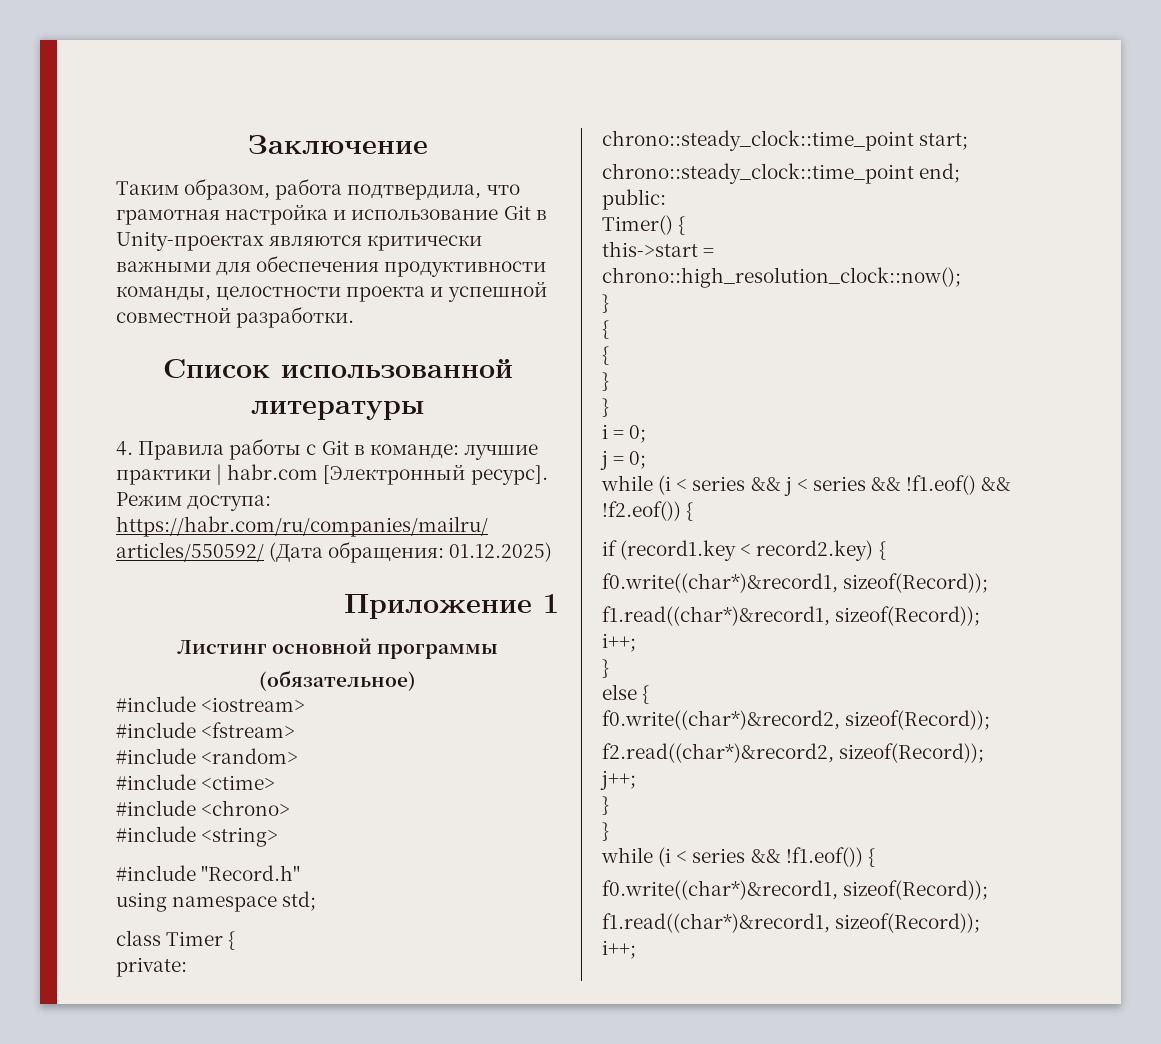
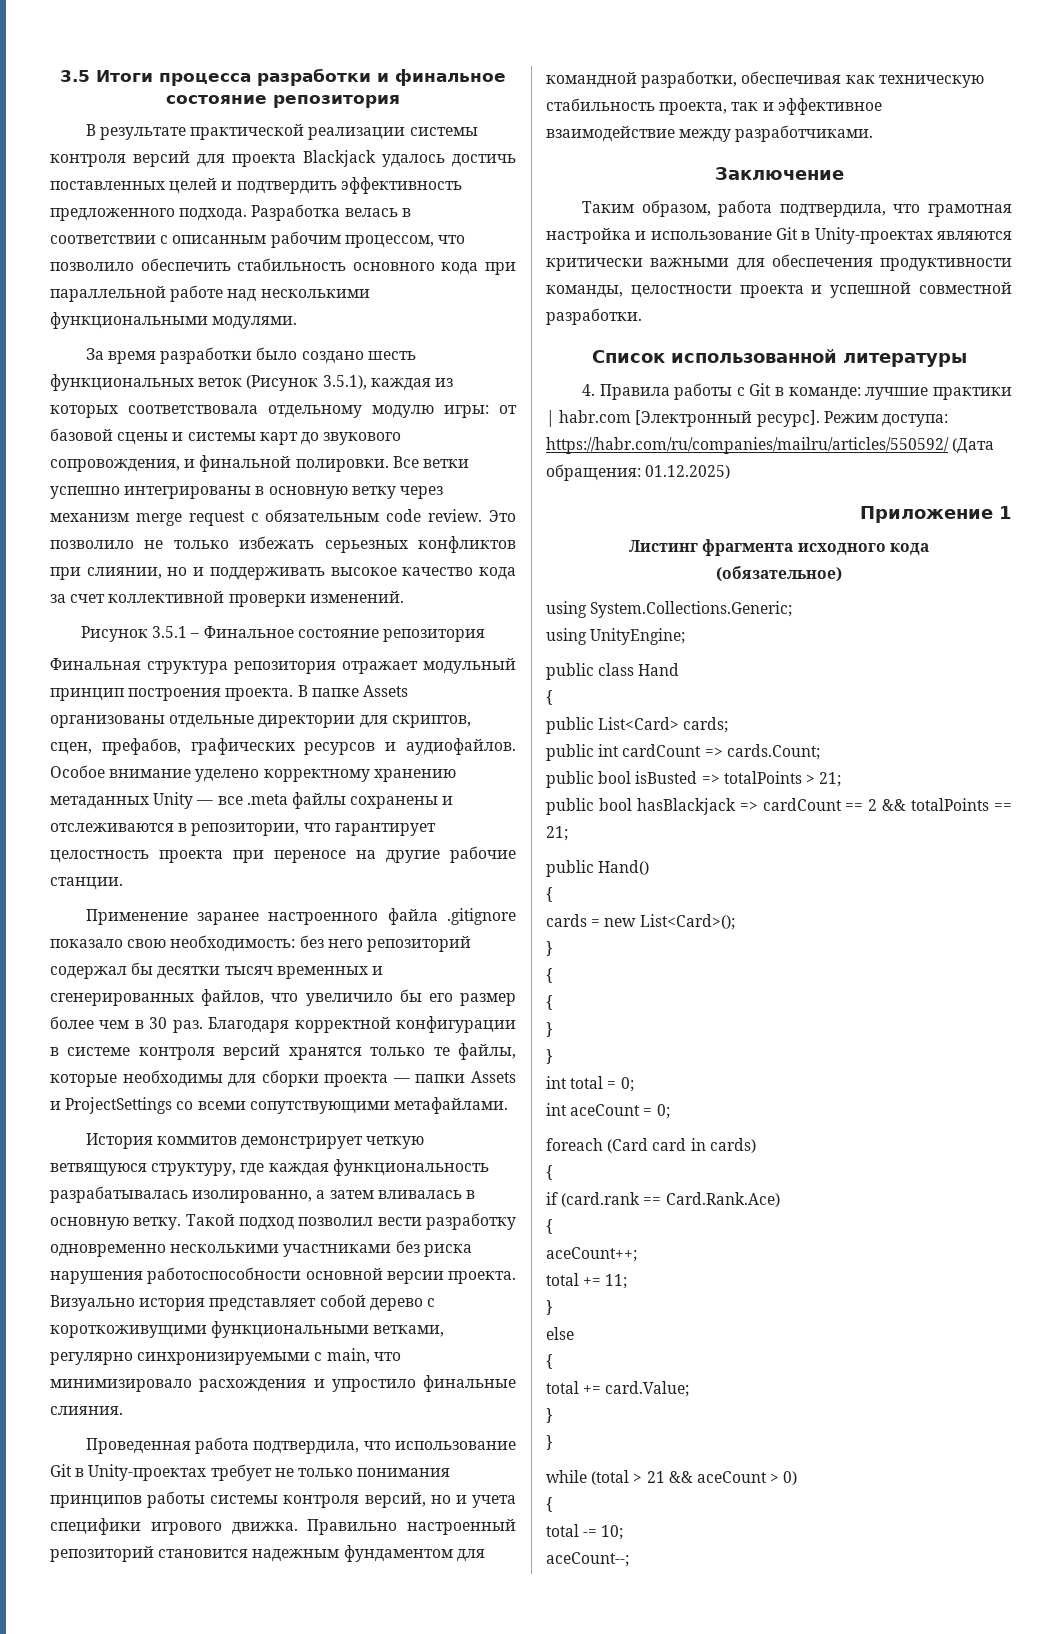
+ 3.5 Итоги процесса разработки и финальное состояние репозитория
+ В результате практической реализации системы контроля версий для проекта Blackjack удалось достичь поставленных целей и подтвердить эффективность предложенного подхода. Разработка велась в соответствии с описанным рабочим процессом, что позволило обеспечить стабильность основного кода при параллельной работе над несколькими функциональными модулями.
+ За время разработки было создано шесть функциональных веток (Рисунок 3.5.1), каждая из которых соответствовала отдельному модулю игры: от базовой сцены и системы карт до звукового сопровождения, и финальной полировки. Все ветки успешно интегрированы в основную ветку через механизм merge request с обязательным code review. Это позволило не только избежать серьезных конфликтов при слиянии, но и поддерживать высокое качество кода за счет коллективной проверки изменений.
+ Рисунок 3.5.1 – Финальное состояние репозитория
+ Финальная структура репозитория отражает модульный принцип построения проекта. В папке Assets организованы отдельные директории для скриптов, сцен, префабов, графических ресурсов и аудиофайлов. Особое внимание уделено корректному хранению метаданных Unity — все .meta файлы сохранены и отслеживаются в репозитории, что гарантирует целостность проекта при переносе на другие рабочие станции.
+ Применение заранее настроенного файла .gitignore показало свою необходимость: без него репозиторий содержал бы десятки тысяч временных и сгенерированных файлов, что увеличило бы его размер более чем в 30 раз. Благодаря корректной конфигурации в системе контроля версий хранятся только те файлы, которые необходимы для сборки проекта — папки Assets и ProjectSettings со всеми сопутствующими метафайлами.
+ История коммитов демонстрирует четкую ветвящуюся структуру, где каждая функциональность разрабатывалась изолированно, а затем вливалась в основную ветку. Такой подход позволил вести разработку одновременно несколькими участниками без риска нарушения работоспособности основной версии проекта. Визуально история представляет собой дерево с короткоживущими функциональными ветками, регулярно синхронизируемыми с main, что минимизировало расхождения и упростило финальные слияния.
+ Проведенная работа подтвердила, что использование Git в Unity-проектах требует не только понимания принципов работы системы контроля версий, но и учета специфики игрового движка. Правильно настроенный репозиторий становится надежным фундаментом для командной разработки, обеспечивая как техническую стабильность проекта, так и эффективное взаимодействие между разработчиками.
- Листинг основной программы
+ Листинг фрагмента исходного кода
  (обязательное)
- #include <iostream>
- #include <fstream>
- #include <random>
- #include <ctime>
- #include <chrono>
- #include <string>
- #include "Record.h"
- using namespace std;
- class Timer {
- private:
- chrono::steady_clock::time_point start;
- chrono::steady_clock::time_point end;
- public:
- Timer() {
- this->start = chrono::high_resolution_clock::now();
+ using System.Collections.Generic;
+ using UnityEngine;
+ public class Hand
+ {
+ public List<Card> cards;
+ public int cardCount => cards.Count;
+ public bool isBusted => totalPoints > 21;
+ public bool hasBlackjack => cardCount == 2 && totalPoints == 21;
+ public Hand()
+ {
+ cards = new List<Card>();
- i = 0;
- j = 0;
- while (i < series && j < series && !f1.eof() && !f2.eof()) {
- if (record1.key < record2.key) {
- f0.write((char*)&record1, sizeof(Record));
- f1.read((char*)&record1, sizeof(Record));
- i++;
+ int total = 0;
+ int aceCount = 0;
+ foreach (Card card in cards)
+ {
+ if (card.rank == Card.Rank.Ace)
+ {
+ aceCount++;
+ total += 11;
- else {
- f0.write((char*)&record2, sizeof(Record));
- f2.read((char*)&record2, sizeof(Record));
- j++;
+ else
+ {
+ total += card.Value;
  }
  }
- while (i < series && !f1.eof()) {
- f0.write((char*)&record1, sizeof(Record));
- f1.read((char*)&record1, sizeof(Record));
- i++;
+ while (total > 21 && aceCount > 0)
+ {
+ total -= 10;
+ aceCount--;

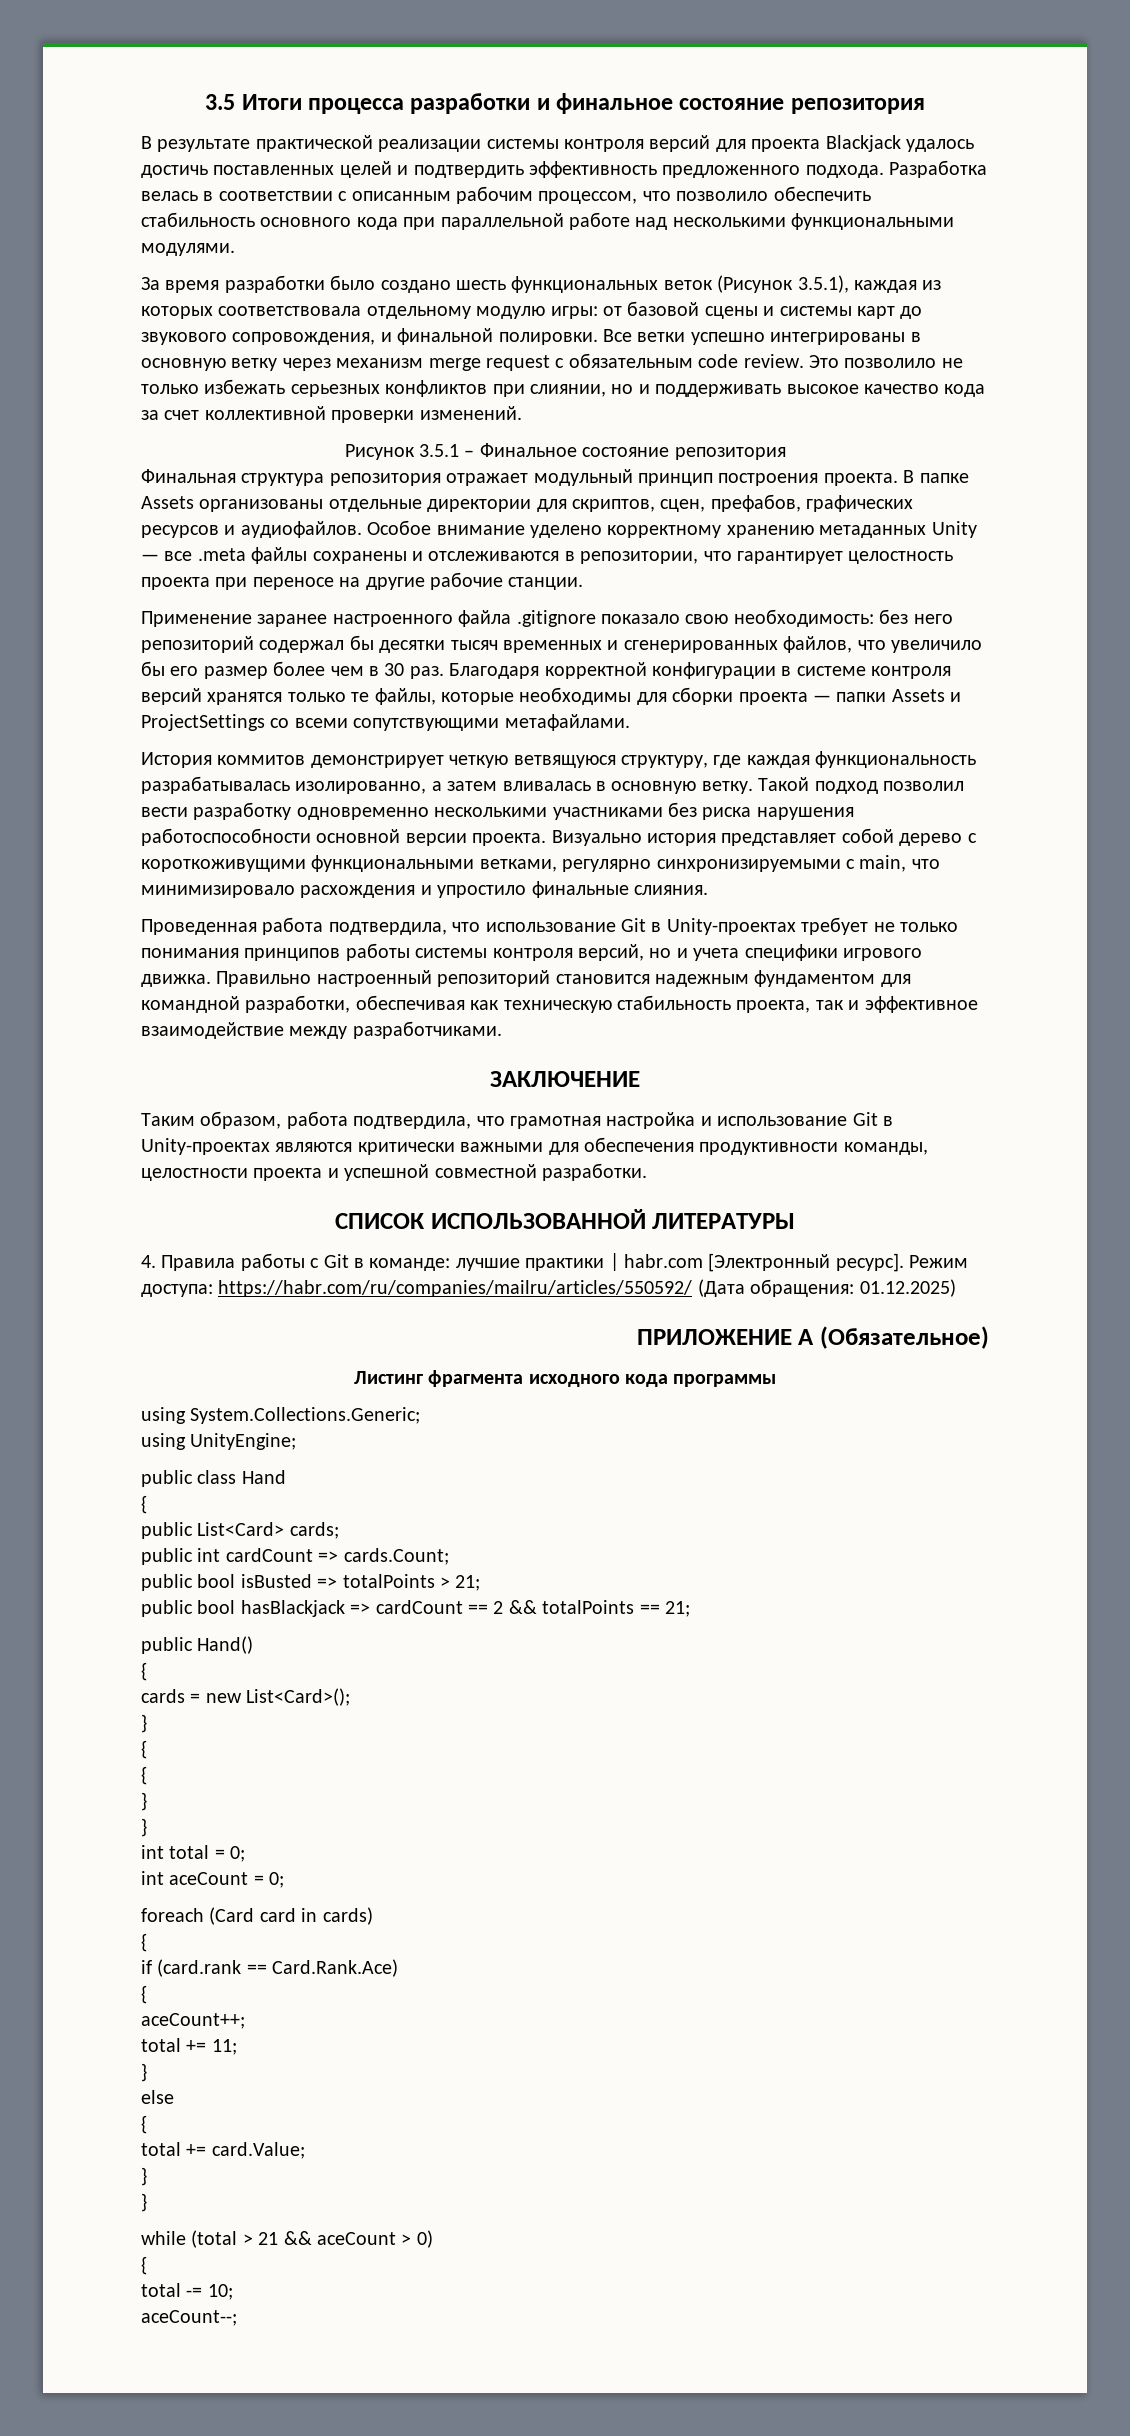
- Заключение
+ ЗАКЛЮЧЕНИЕ
- Список использованной литературы
+ СПИСОК ИСПОЛЬЗОВАННОЙ ЛИТЕРАТУРЫ
- Приложение 1
+ ПРИЛОЖЕНИЕ А (Обязательное)
- Листинг фрагмента исходного кода
- (обязательное)
+ Листинг фрагмента исходного кода программы

